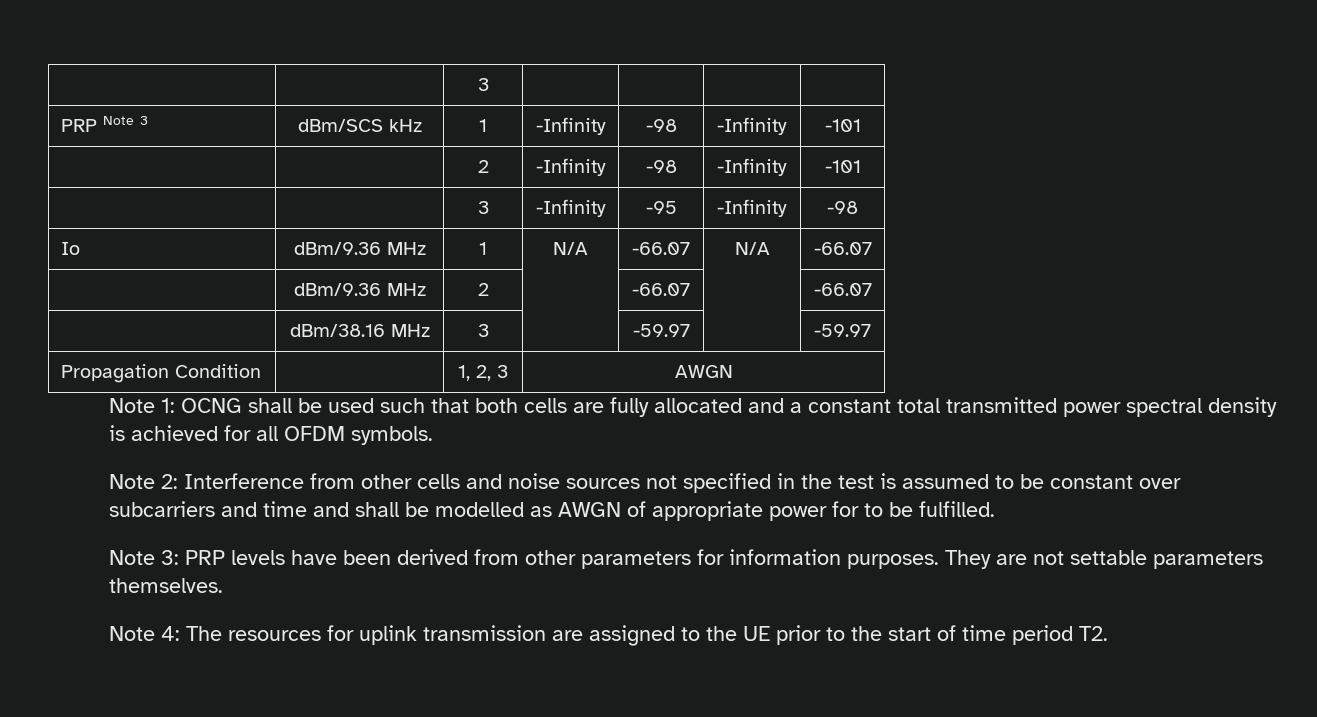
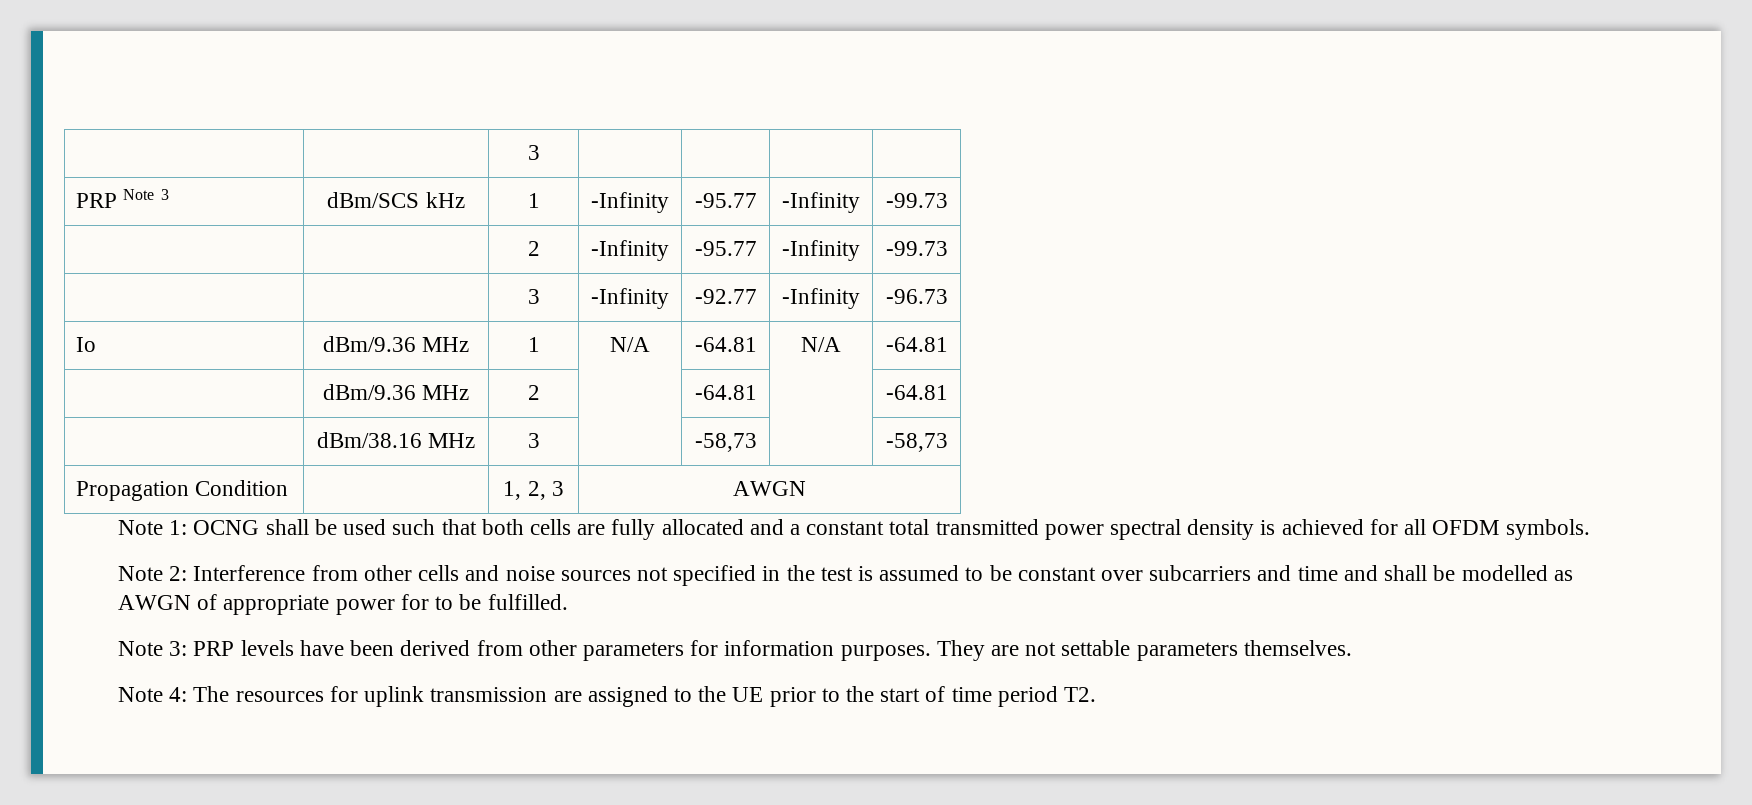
- PRP Note 3 | dBm/SCS kHz | 1 | -Infinity | -98 | -Infinity | -101
+ PRP Note 3 | dBm/SCS kHz | 1 | -Infinity | -95.77 | -Infinity | -99.73
- | | 2 | -Infinity | -98 | -Infinity | -101
+ | | 2 | -Infinity | -95.77 | -Infinity | -99.73
- | | 3 | -Infinity | -95 | -Infinity | -98
+ | | 3 | -Infinity | -92.77 | -Infinity | -96.73
- Io | dBm/9.36 MHz | 1 | N/A | -66.07 | N/A | -66.07
+ Io | dBm/9.36 MHz | 1 | N/A | -64.81 | N/A | -64.81
- | dBm/9.36 MHz | 2 | | -66.07 | | -66.07
+ | dBm/9.36 MHz | 2 | | -64.81 | | -64.81
- | dBm/38.16 MHz | 3 | | -59.97 | | -59.97
+ | dBm/38.16 MHz | 3 | | -58,73 | | -58,73

